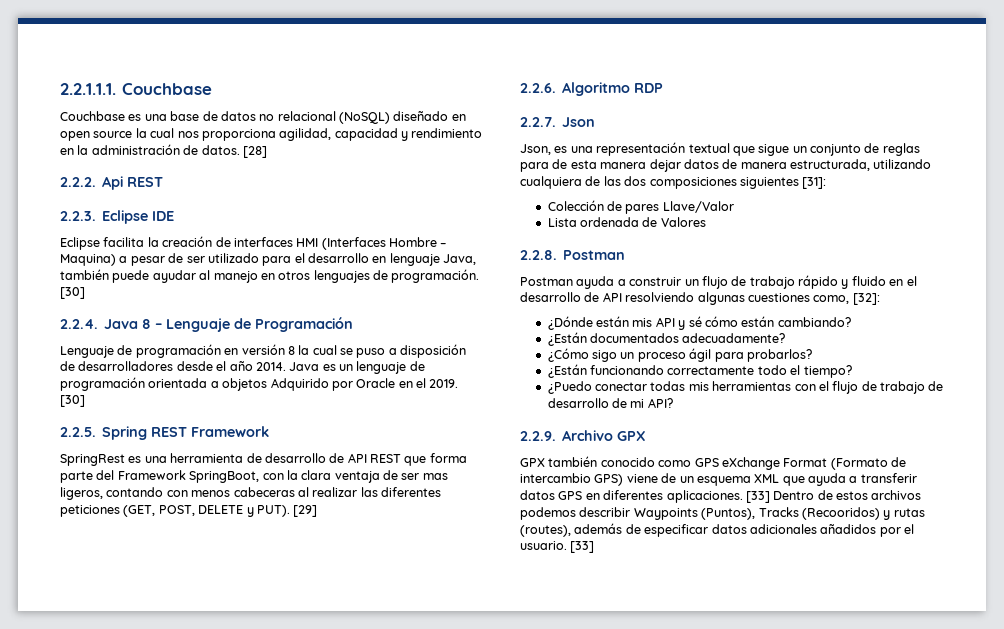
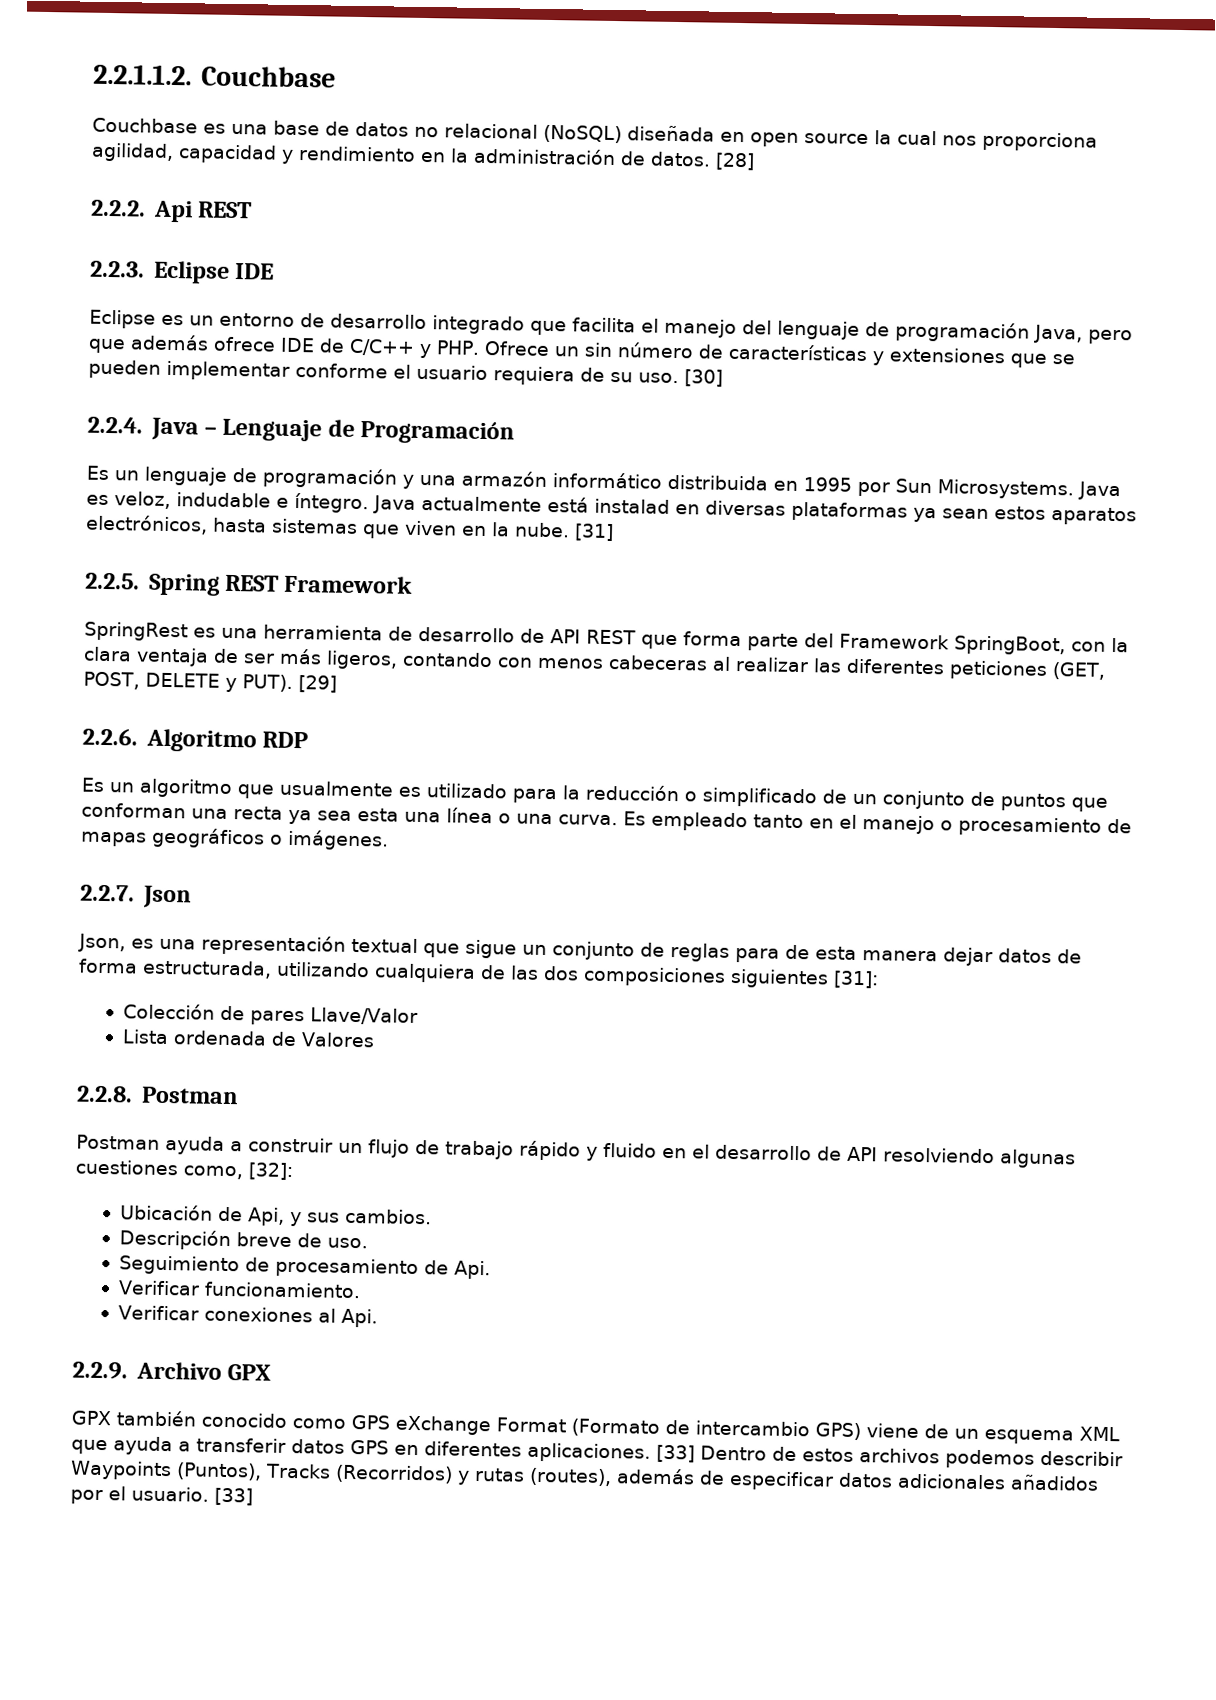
- 2.2.1.1.1. Couchbase
+ 2.2.1.1.2. Couchbase
- Couchbase es una base de datos no relacional (NoSQL) diseñado en open source la cual nos proporciona agilidad, capacidad y rendimiento en la administración de datos.
+ Couchbase es una base de datos no relacional (NoSQL) diseñada en open source la cual nos proporciona agilidad, capacidad y rendimiento en la administración de datos.
- Eclipse facilita la creación de interfaces HMI (Interfaces Hombre – Maquina) a pesar de ser utilizado para el desarrollo en lenguaje Java, también puede ayudar al manejo en otros lenguajes de programación.
+ Eclipse es un entorno de desarrollo integrado que facilita el manejo del lenguaje de programación Java, pero que además ofrece IDE de C/C++ y PHP. Ofrece un sin número de características y extensiones que se pueden implementar conforme el usuario requiera de su uso.
- 2.2.4. Java 8 – Lenguaje de Programación
+ 2.2.4. Java – Lenguaje de Programación
- Lenguaje de programación en versión 8 la cual se puso a disposición de desarrolladores desde el año 2014. Java es un lenguaje de programación orientada a objetos Adquirido por Oracle en el 2019. [30]
+ Es un lenguaje de programación y una armazón informático distribuida en 1995 por Sun Microsystems. Java es veloz, indudable e íntegro. Java actualmente está instalad en diversas plataformas ya sean estos aparatos electrónicos, hasta sistemas que viven en la nube. [31]
- SpringRest es una herramienta de desarrollo de API REST que forma parte del Framework SpringBoot, con la clara ventaja de ser mas ligeros, contando con menos cabeceras al realizar las diferentes peticiones (GET, POST, DELETE y PUT).
+ SpringRest es una herramienta de desarrollo de API REST que forma parte del Framework SpringBoot, con la clara ventaja de ser más ligeros, contando con menos cabeceras al realizar las diferentes peticiones (GET, POST, DELETE y PUT).
+ Es un algoritmo que usualmente es utilizado para la reducción o simplificado de un conjunto de puntos que conforman una recta ya sea esta una línea o una curva. Es empleado tanto en el manejo o procesamiento de mapas geográficos o imágenes.
- Json, es una representación textual que sigue un conjunto de reglas para de esta manera dejar datos de manera estructurada, utilizando cualquiera de las dos composiciones siguientes [31]:
+ Json, es una representación textual que sigue un conjunto de reglas para de esta manera dejar datos de forma estructurada, utilizando cualquiera de las dos composiciones siguientes [31]:
- ¿Dónde están mis API y sé cómo están cambiando?
- ¿Están documentados adecuadamente?
- ¿Cómo sigo un proceso ágil para probarlos?
- ¿Están funcionando correctamente todo el tiempo?
- ¿Puedo conectar todas mis herramientas con el flujo de trabajo de desarrollo de mi API?
+ Ubicación de Api, y sus cambios.
+ Descripción breve de uso.
+ Seguimiento de procesamiento de Api.
+ Verificar funcionamiento.
+ Verificar conexiones al Api.
- [33] Dentro de estos archivos podemos describir Waypoints (Puntos), Tracks (Recooridos) y rutas (routes), además de especificar datos adicionales añadidos por el usuario.
+ [33] Dentro de estos archivos podemos describir Waypoints (Puntos), Tracks (Recorridos) y rutas (routes), además de especificar datos adicionales añadidos por el usuario.

